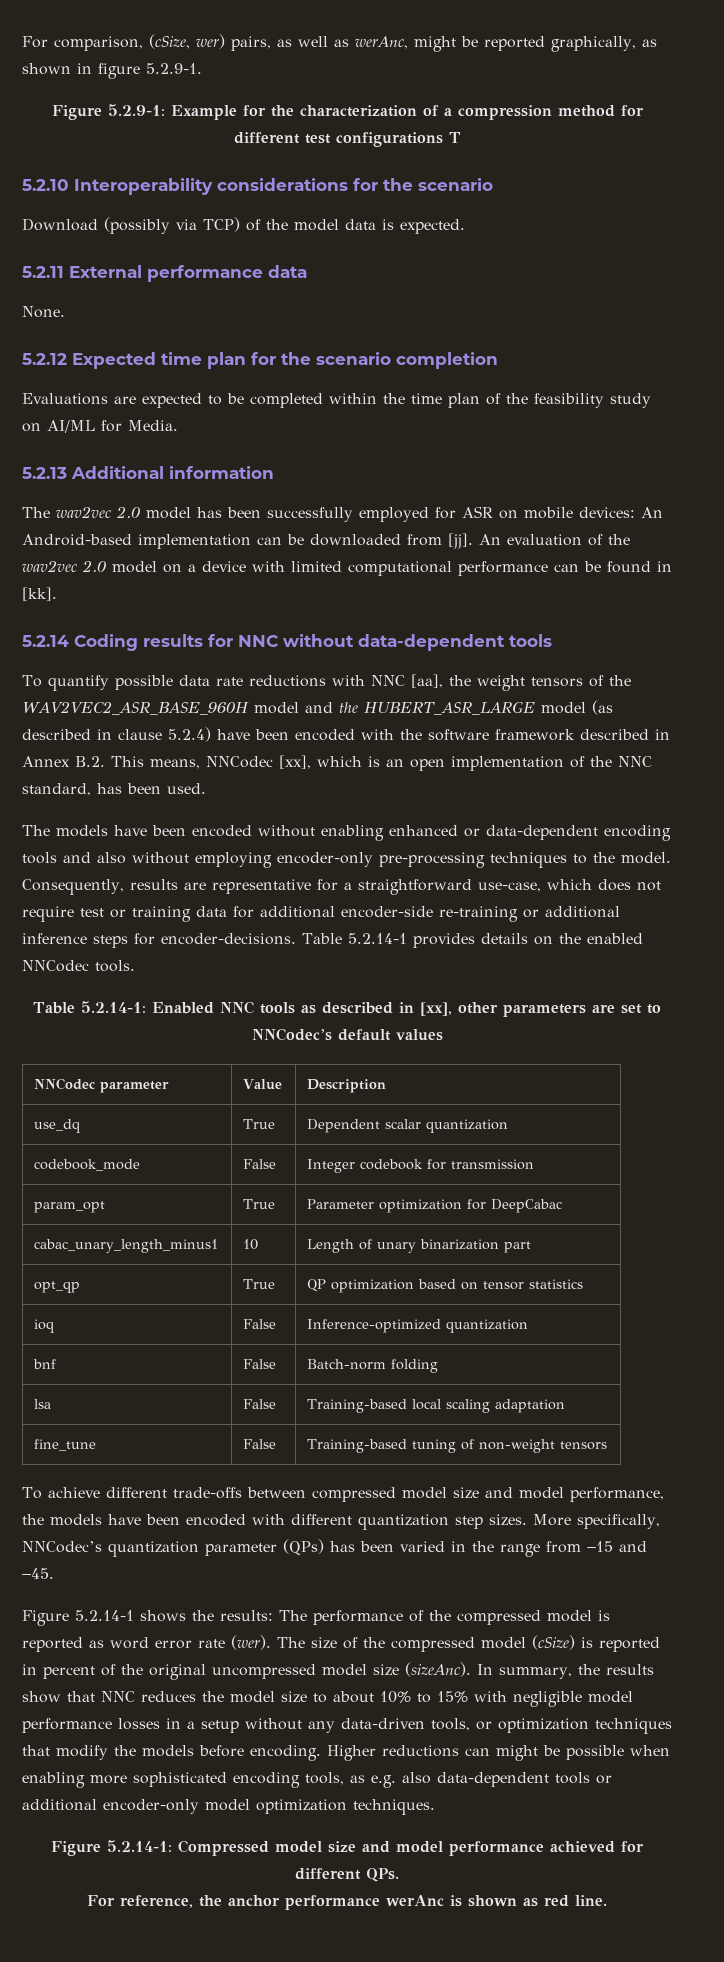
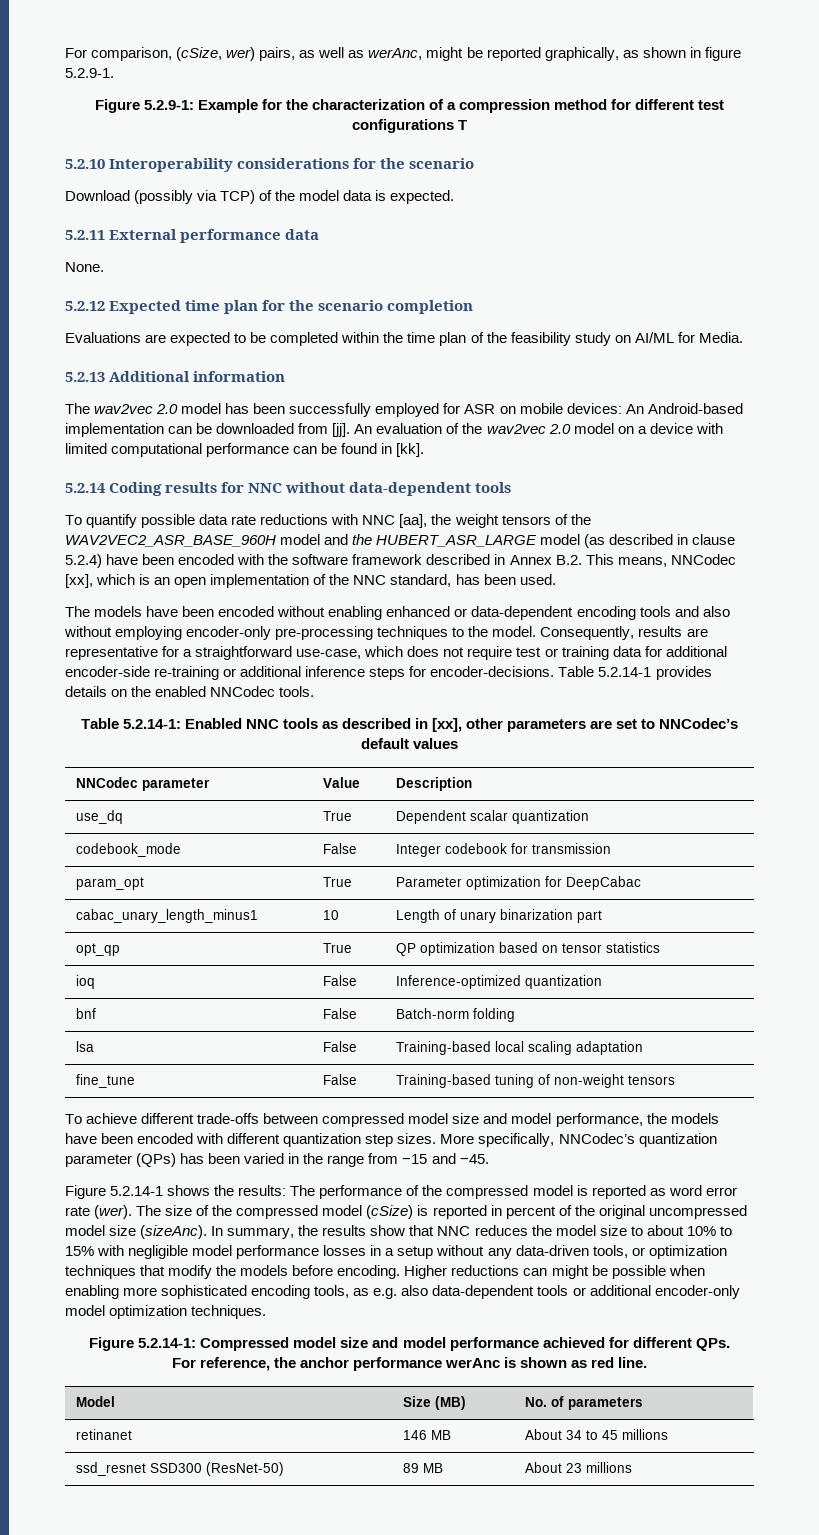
+ Model | Size (MB) | No. of parameters
+ retinanet | 146 MB | About 34 to 45 millions
+ ssd_resnet SSD300 (ResNet-50) | 89 MB | About 23 millions

